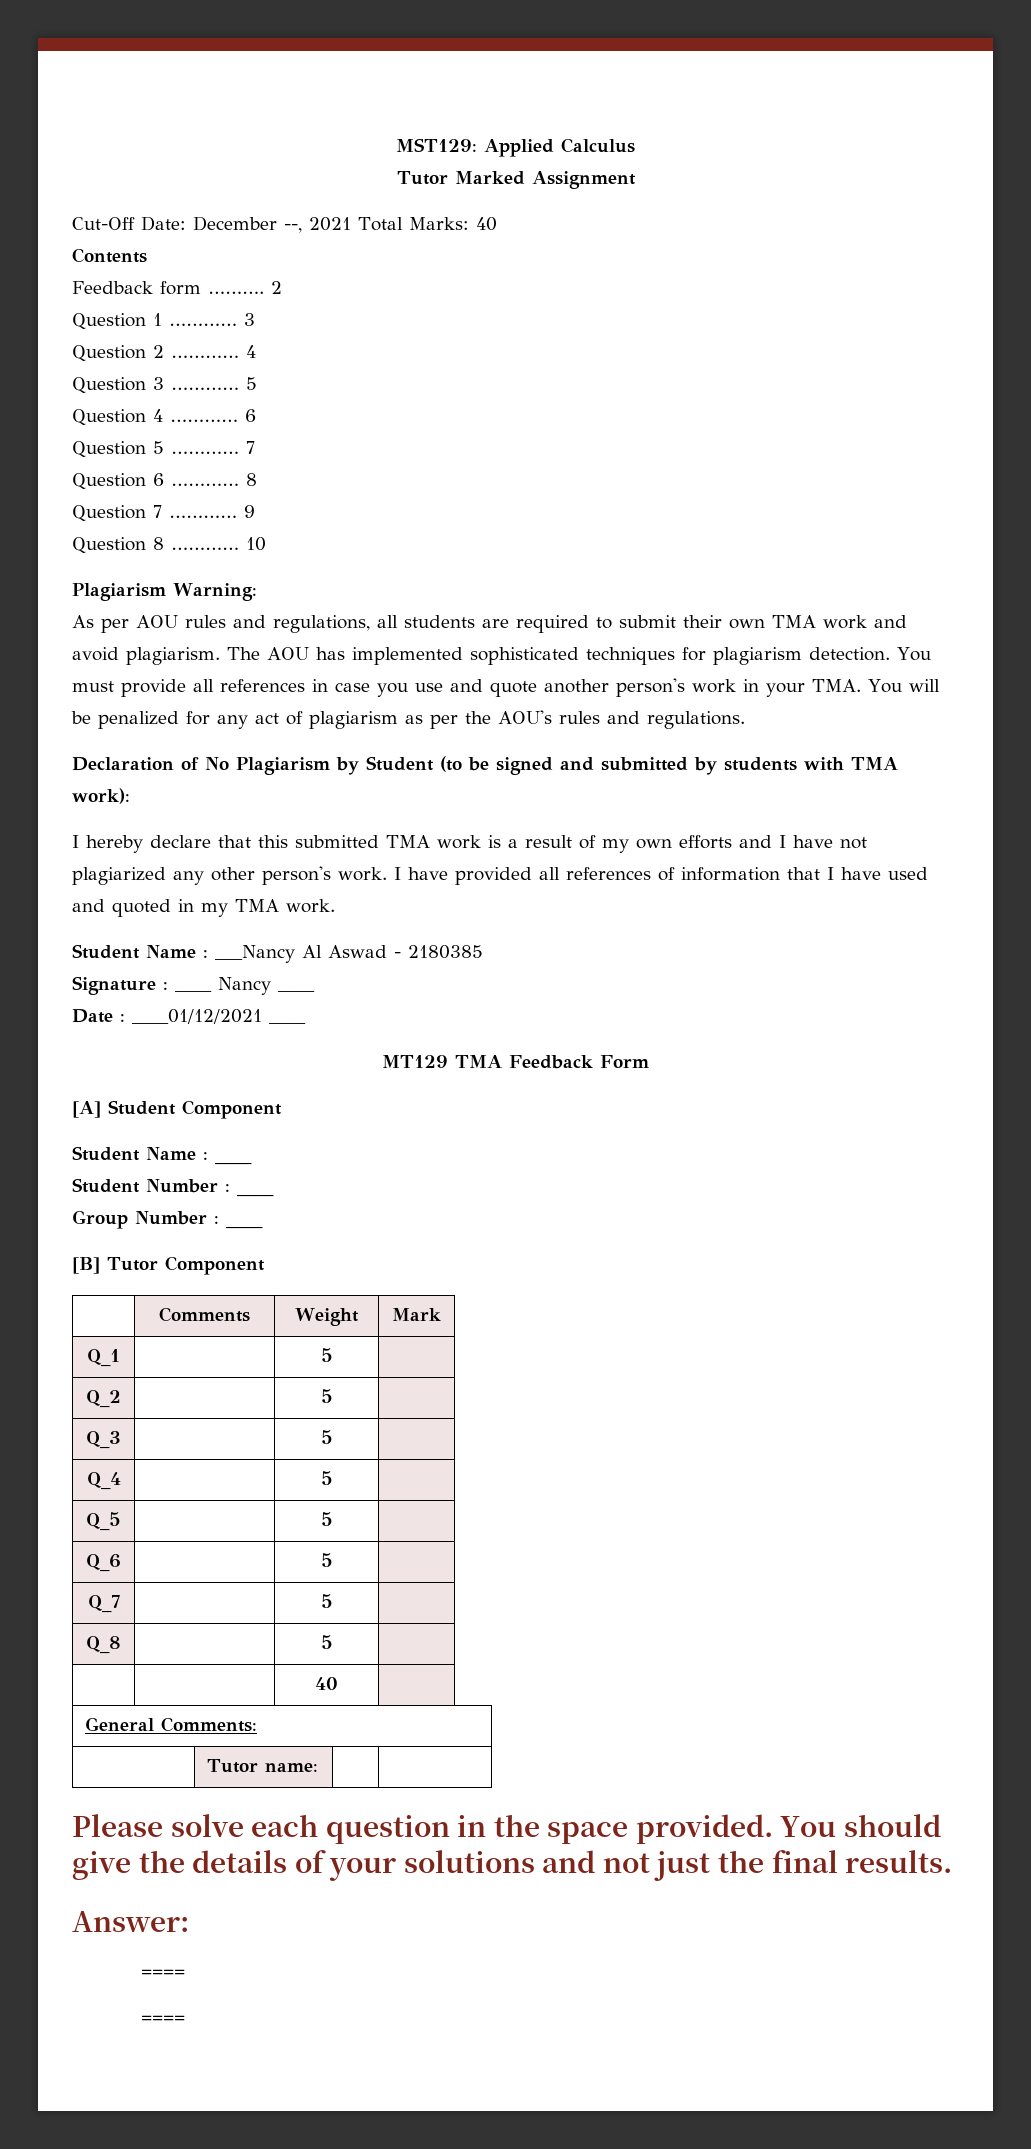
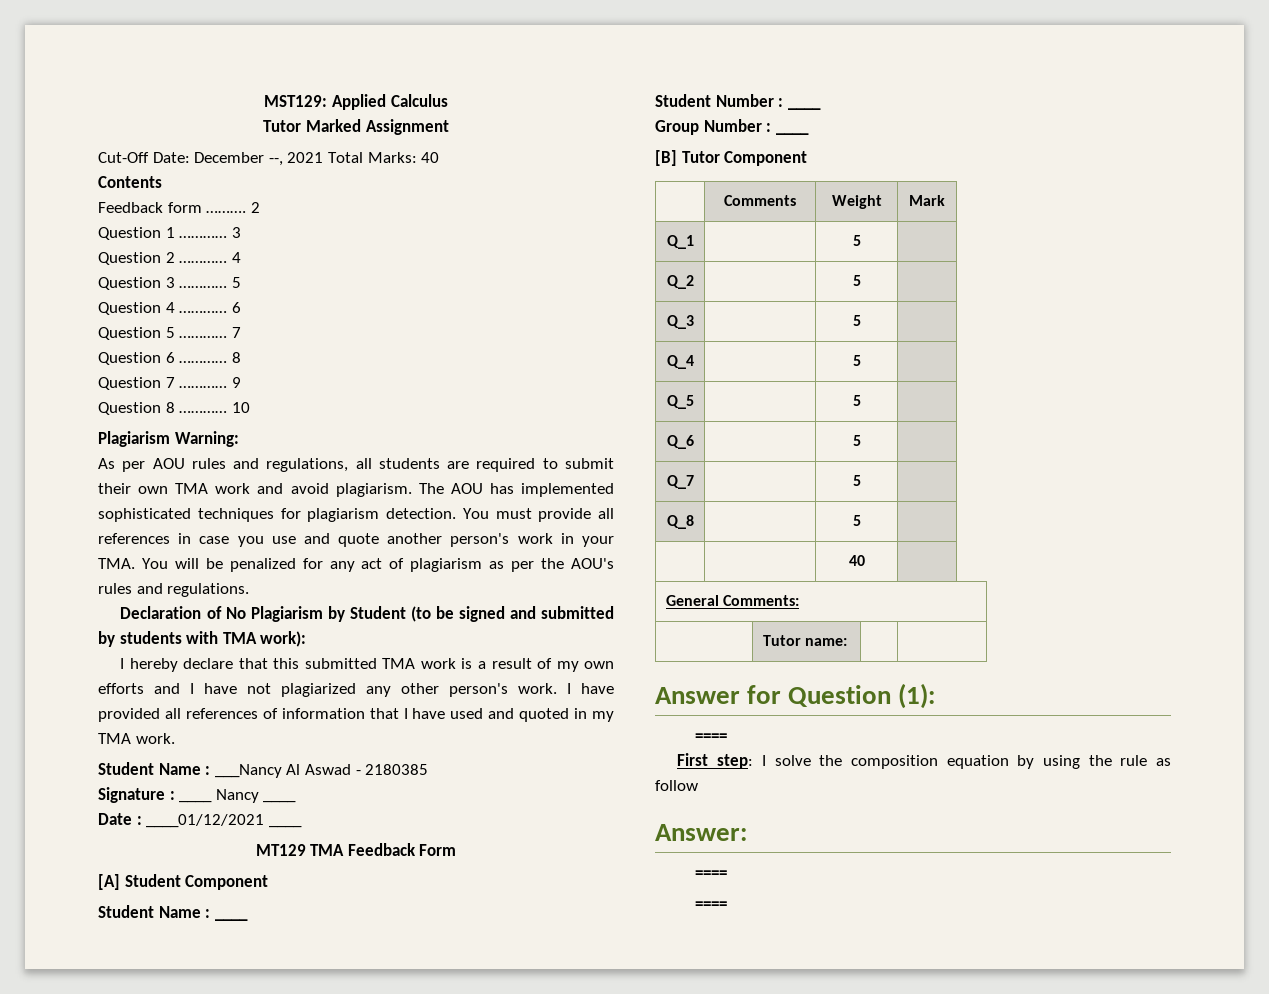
- Please solve each question in the space provided. You should give the details of your solutions and not just the final results.
+ Answer for Question (1):
+ ====
+ First step: I solve the composition equation by using the rule as follow

